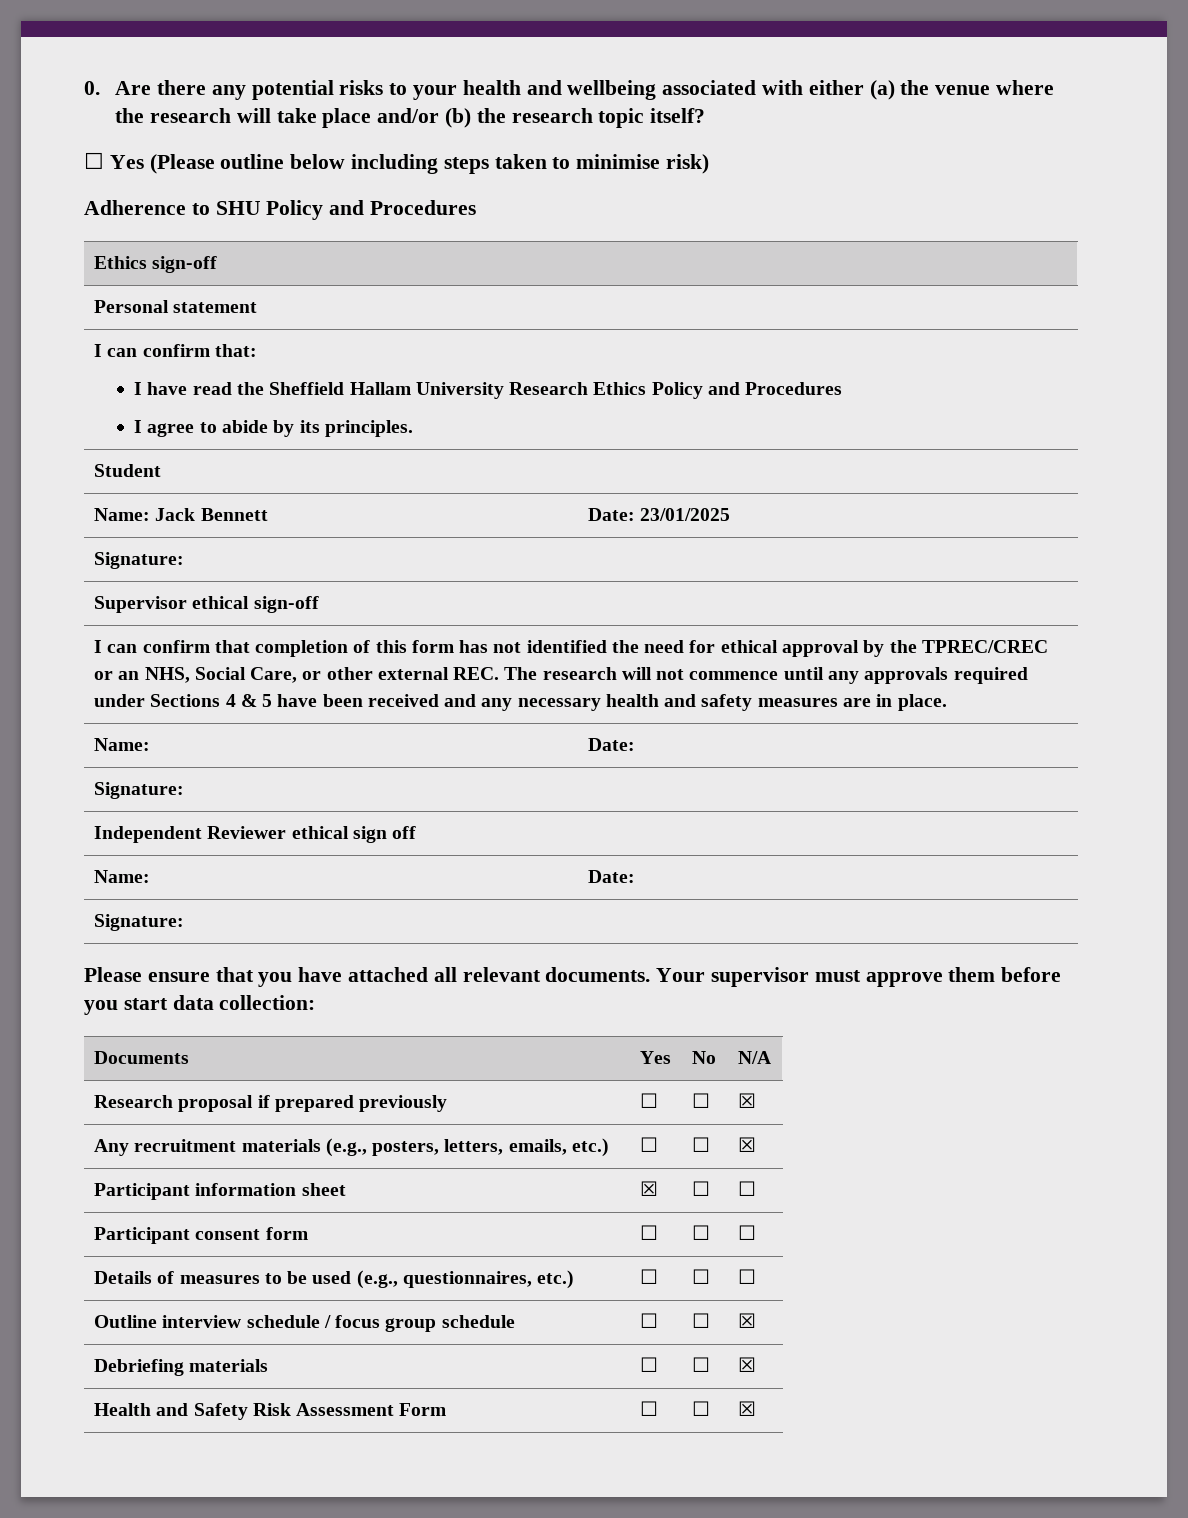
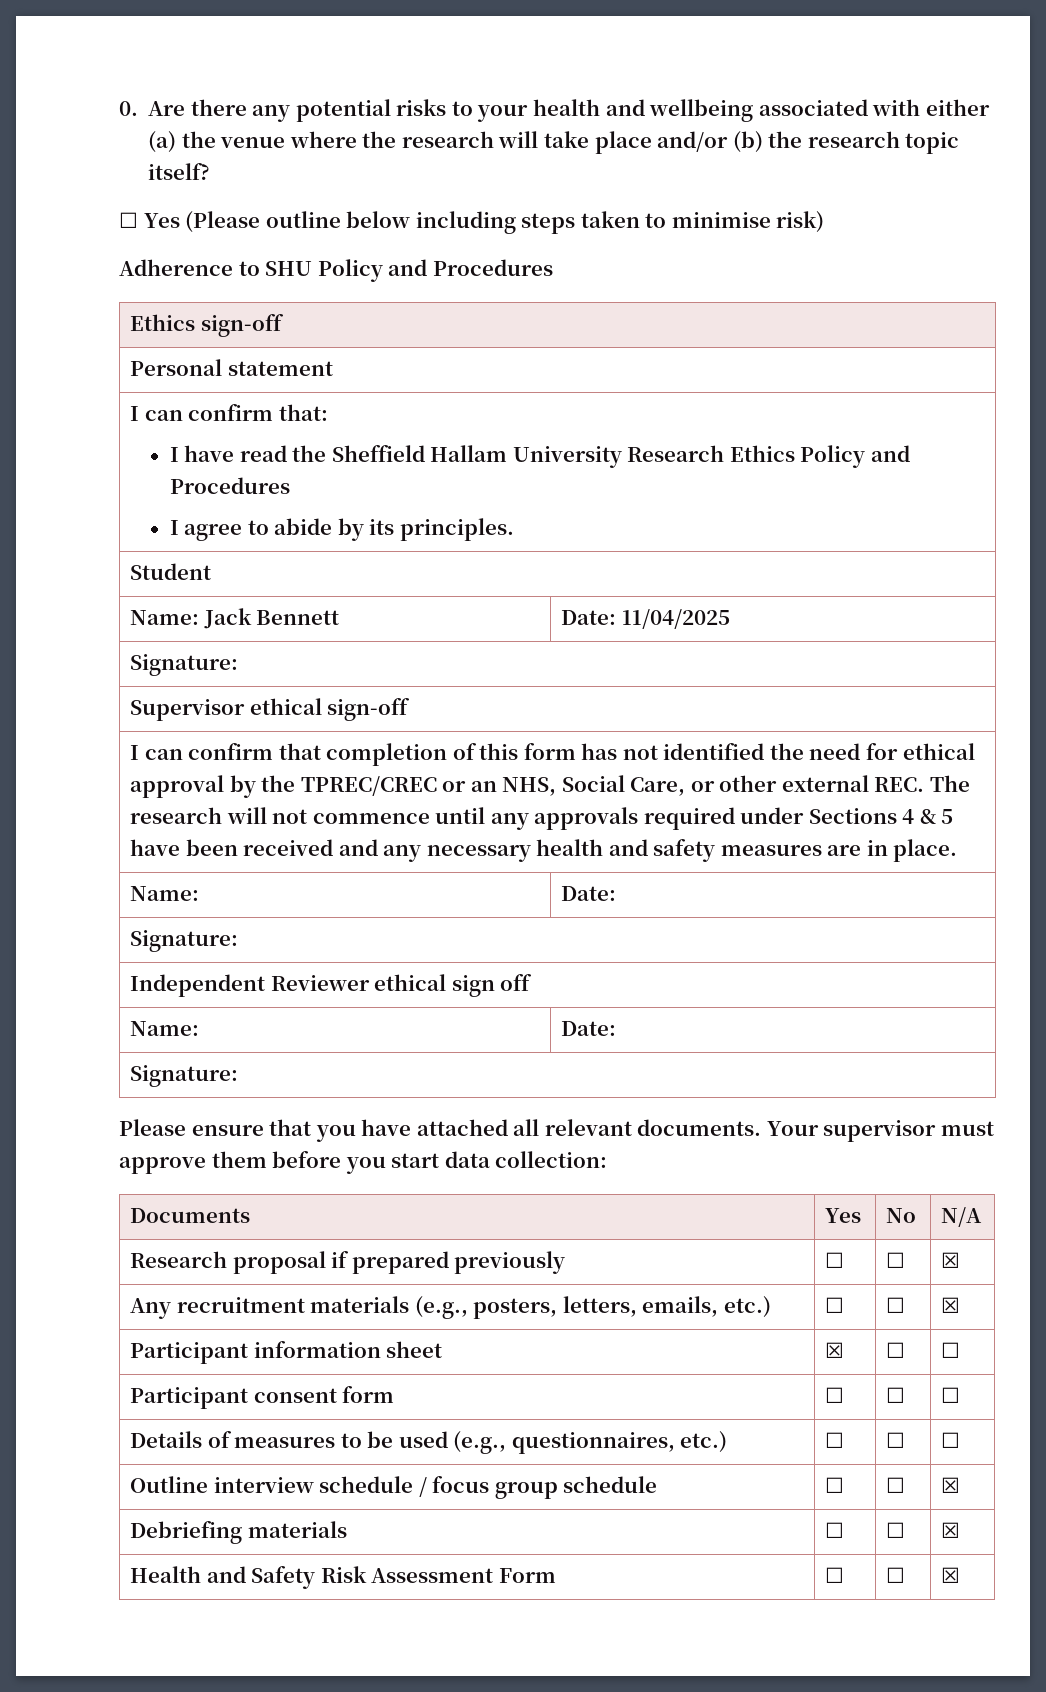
- Name: Jack Bennett | Date: 23/01/2025
+ Name: Jack Bennett | Date: 11/04/2025

